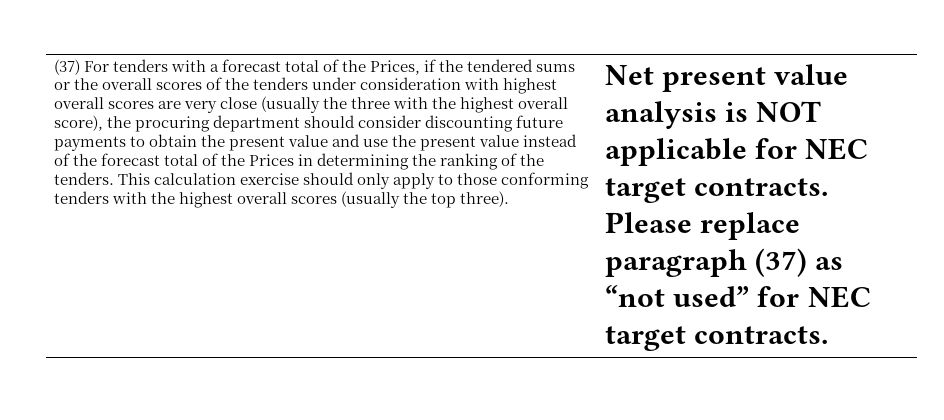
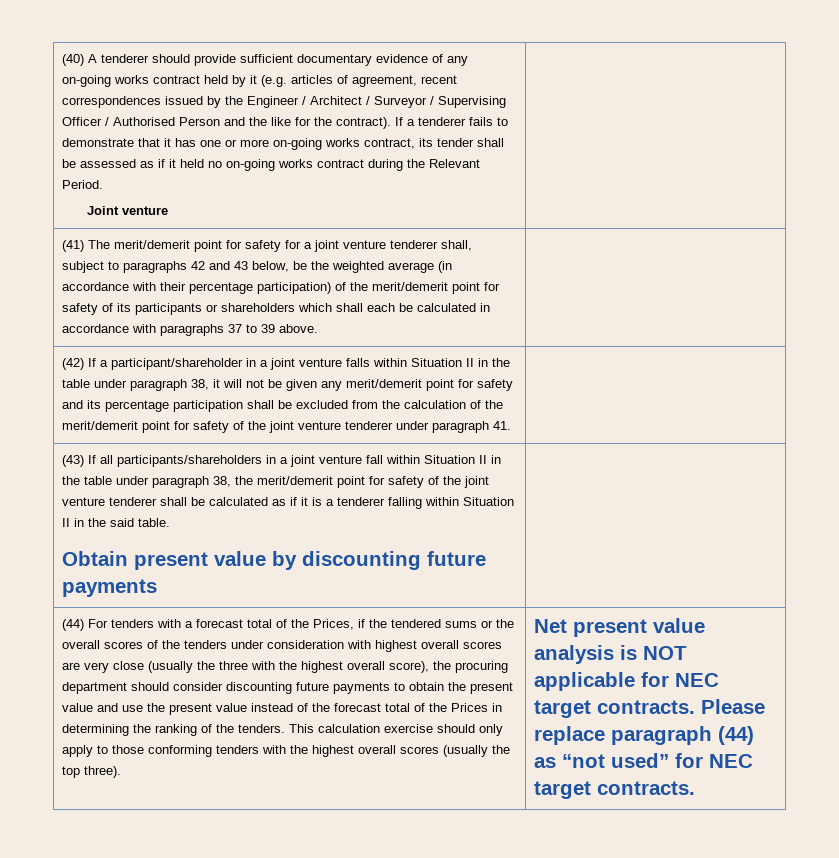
- (37) For tenders with a forecast total of the Prices, if the tendered sums or the overall scores of the tenders under consideration with highest overall scores are very close (usually the three with the highest overall score), the procuring department should consider discounting future payments to obtain the present value and use the present value instead of the forecast total of the Prices in determining the ranking of the tenders.
+ (40) A tenderer should provide sufficient documentary evidence of any on-going works contract held by it (e.g. articles of agreement, recent correspondences issued by the Engineer / Architect / Surveyor / Supervising Officer / Authorised Person and the like for the contract). If a tenderer fails to demonstrate that it has one or more on-going works contract, its tender shall be assessed as if it held no on-going works contract during the Relevant Period.
+ Joint venture |
+ (41) The merit/demerit point for safety for a joint venture tenderer shall, subject to paragraphs 42 and 43 below, be the weighted average (in accordance with their percentage participation) of the merit/demerit point for safety of its participants or shareholders which shall each be calculated in accordance with paragraphs 37 to 39 above. |
+ (42) If a participant/shareholder in a joint venture falls within Situation II in the table under paragraph 38, it will not be given any merit/demerit point for safety and its percentage participation shall be excluded from the calculation of the merit/demerit point for safety of the joint venture tenderer under paragraph 41. |
+ (43) If all participants/shareholders in a joint venture fall within Situation II in the table under paragraph 38, the merit/demerit point for safety of the joint venture tenderer shall be calculated as if it is a tenderer falling within Situation II in the said table.
+ Obtain present value by discounting future payments |
+ (44) For tenders with a forecast total of the Prices, if the tendered sums or the overall scores of the tenders under consideration with highest overall scores are very close (usually the three with the highest overall score), the procuring department should consider discounting future payments to obtain the present value and use the present value instead of the forecast total of the Prices in determining the ranking of the tenders.
- Please replace paragraph (37) as “not used” for NEC target contracts.
+ Please replace paragraph (44) as “not used” for NEC target contracts.

